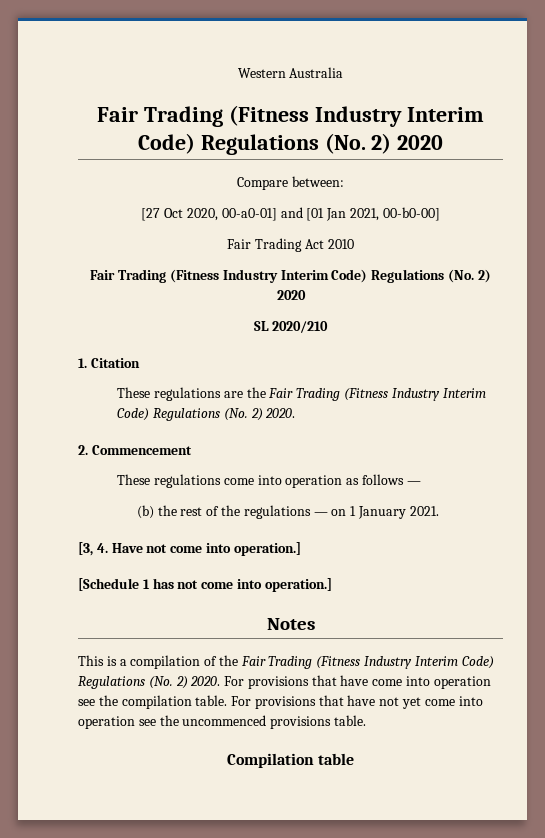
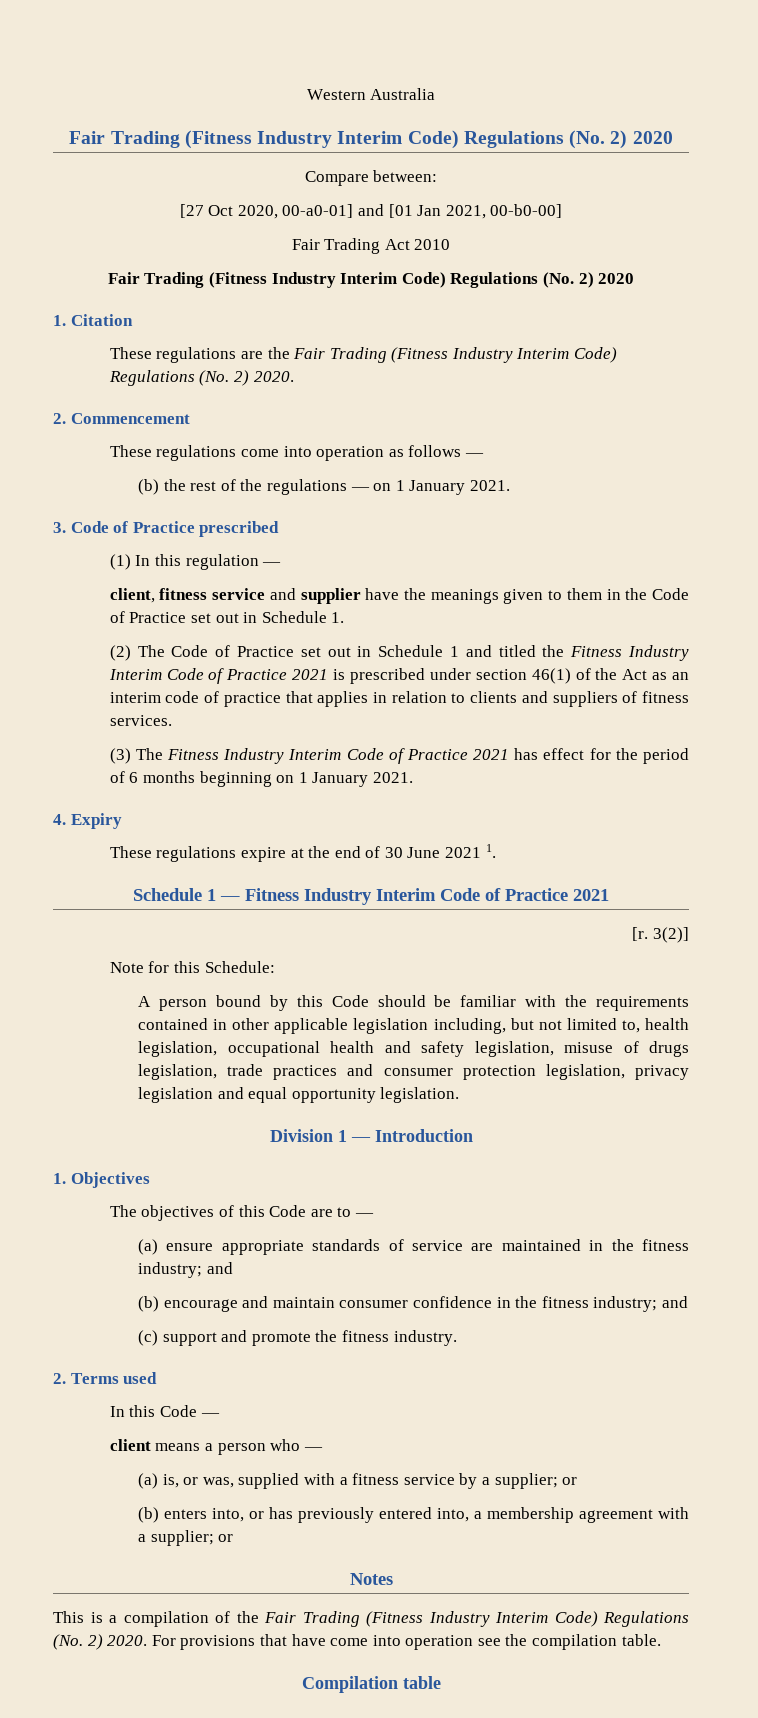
- SL 2020/210
- [3, 4. Have not come into operation.]
- [Schedule 1 has not come into operation.]
+ 3. Code of Practice prescribed
+ (1) In this regulation —
+ client, fitness service and supplier have the meanings given to them in the Code of Practice set out in Schedule 1.
+ (2) The Code of Practice set out in Schedule 1 and titled the Fitness Industry Interim Code of Practice 2021 is prescribed under section 46(1) of the Act as an interim code of practice that applies in relation to clients and suppliers of fitness services.
+ (3) The Fitness Industry Interim Code of Practice 2021 has effect for the period of 6 months beginning on 1 January 2021.
+ 4. Expiry
+ These regulations expire at the end of 30 June 2021 1.
+ Schedule 1 — Fitness Industry Interim Code of Practice 2021
+ [r. 3(2)]
+ Note for this Schedule:
+ A person bound by this Code should be familiar with the requirements contained in other applicable legislation including, but not limited to, health legislation, occupational health and safety legislation, misuse of drugs legislation, trade practices and consumer protection legislation, privacy legislation and equal opportunity legislation.
+ Division 1 — Introduction
+ 1. Objectives
+ The objectives of this Code are to —
+ (a) ensure appropriate standards of service are maintained in the fitness industry; and
+ (b) encourage and maintain consumer confidence in the fitness industry; and
+ (c) support and promote the fitness industry.
+ 2. Terms used
+ In this Code —
+ client means a person who —
+ (a) is, or was, supplied with a fitness service by a supplier; or
+ (b) enters into, or has previously entered into, a membership agreement with a supplier; or
- For provisions that have not yet come into operation see the uncommenced provisions table.

